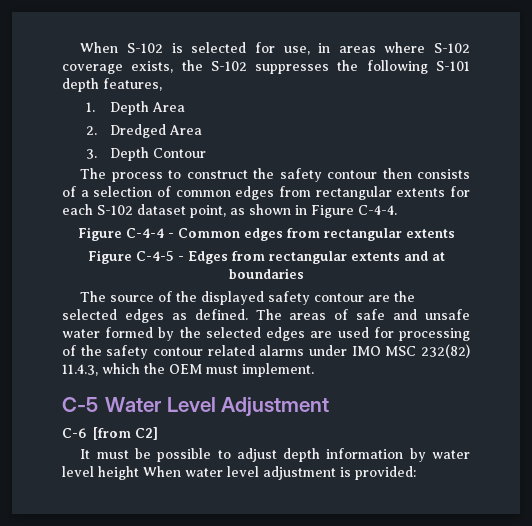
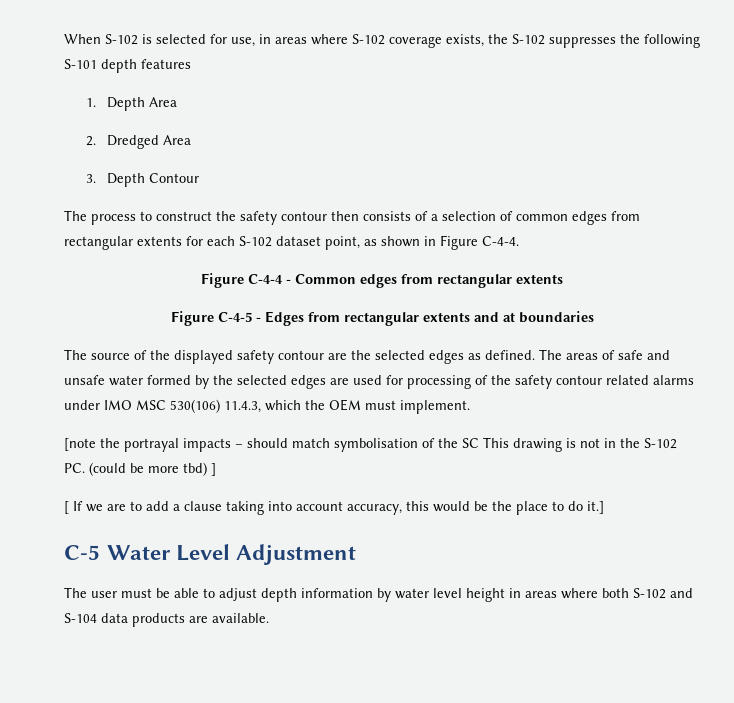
- When S-102 is selected for use, in areas where S-102 coverage exists, the S-102 suppresses the following S-101 depth features,
+ When S-102 is selected for use, in areas where S-102 coverage exists, the S-102 suppresses the following S-101 depth features
- The areas of safe and unsafe water formed by the selected edges are used for processing of the safety contour related alarms under IMO MSC 232(82) 11.4.3, which the OEM must implement.
+ The areas of safe and unsafe water formed by the selected edges are used for processing of the safety contour related alarms under IMO MSC 530(106) 11.4.3, which the OEM must implement.
+ [note the portrayal impacts – should match symbolisation of the SC This drawing is not in the S-102 PC. (could be more tbd) ]
+ [ If we are to add a clause taking into account accuracy, this would be the place to do it.]
- C-6 [from C2]
- It must be possible to adjust depth information by water level height When water level adjustment is provided:
+ The user must be able to adjust depth information by water level height in areas where both S-102 and S-104 data products are available.

